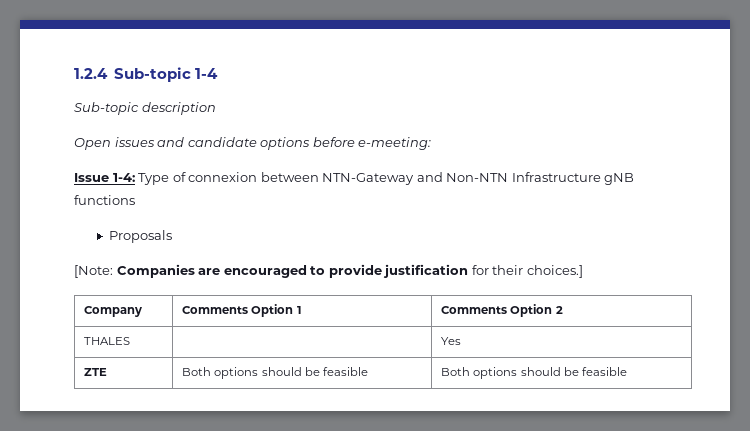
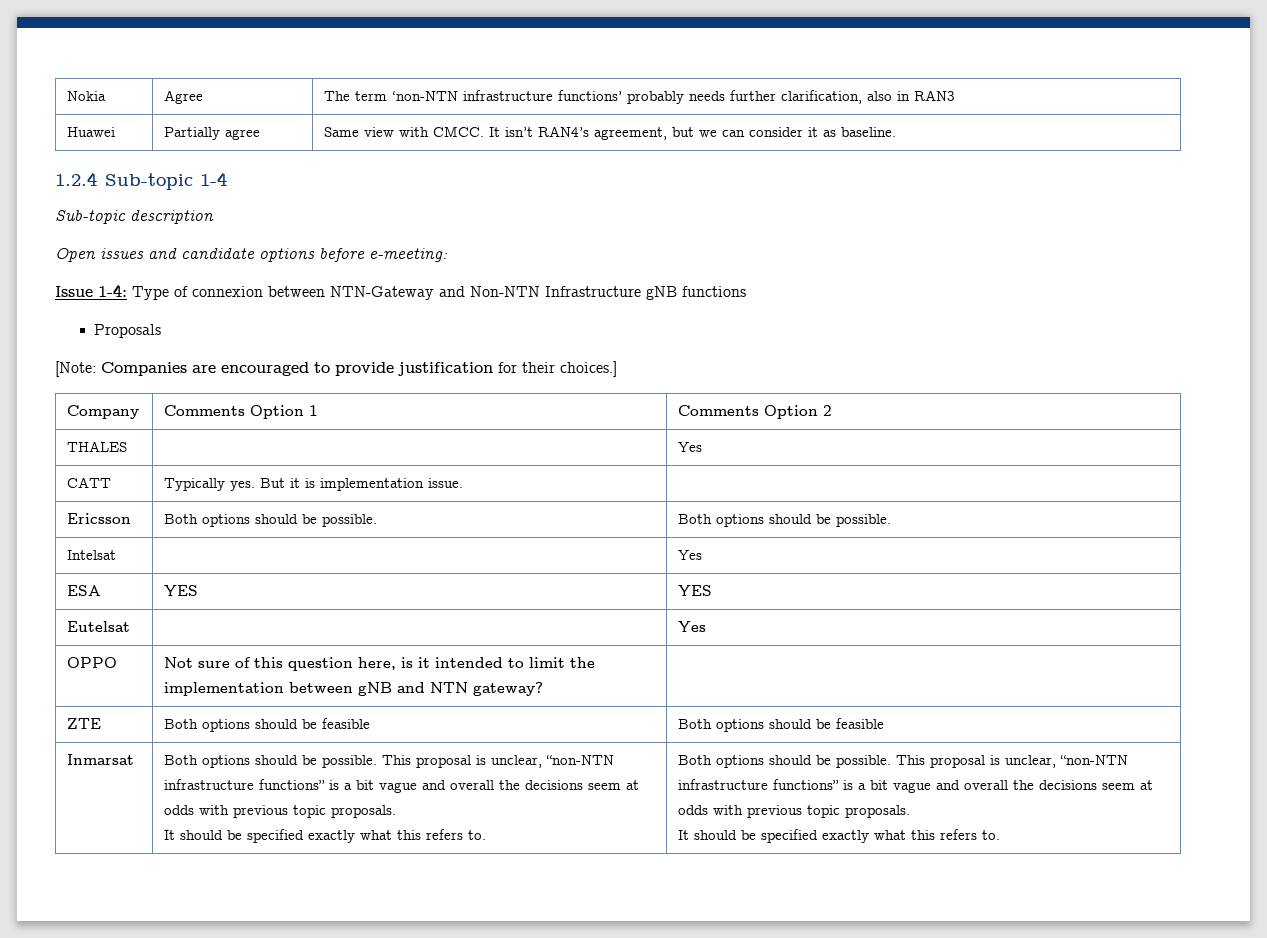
+ Nokia | Agree | The term ‘non-NTN infrastructure functions’ probably needs further clarification, also in RAN3
+ Huawei | Partially agree | Same view with CMCC. It isn’t RAN4’s agreement, but we can consider it as baseline.
+ CATT | Typically yes. But it is implementation issue. |
+ Ericsson | Both options should be possible. | Both options should be possible.
+ Intelsat | | Yes
+ ESA | YES | YES
+ Eutelsat | | Yes
+ OPPO | Not sure of this question here, is it intended to limit the implementation between gNB and NTN gateway? |
+ Inmarsat | Both options should be possible. This proposal is unclear, “non-NTN infrastructure functions” is a bit vague and overall the decisions seem at odds with previous topic proposals.
+ It should be specified exactly what this refers to. | Both options should be possible. This proposal is unclear, “non-NTN infrastructure functions” is a bit vague and overall the decisions seem at odds with previous topic proposals.
+ It should be specified exactly what this refers to.

